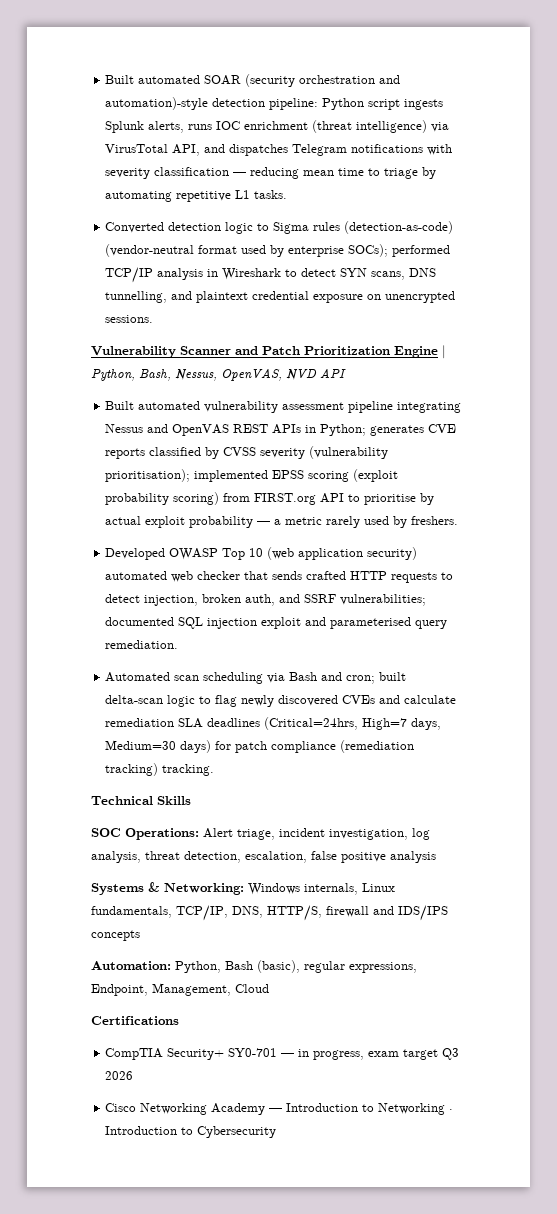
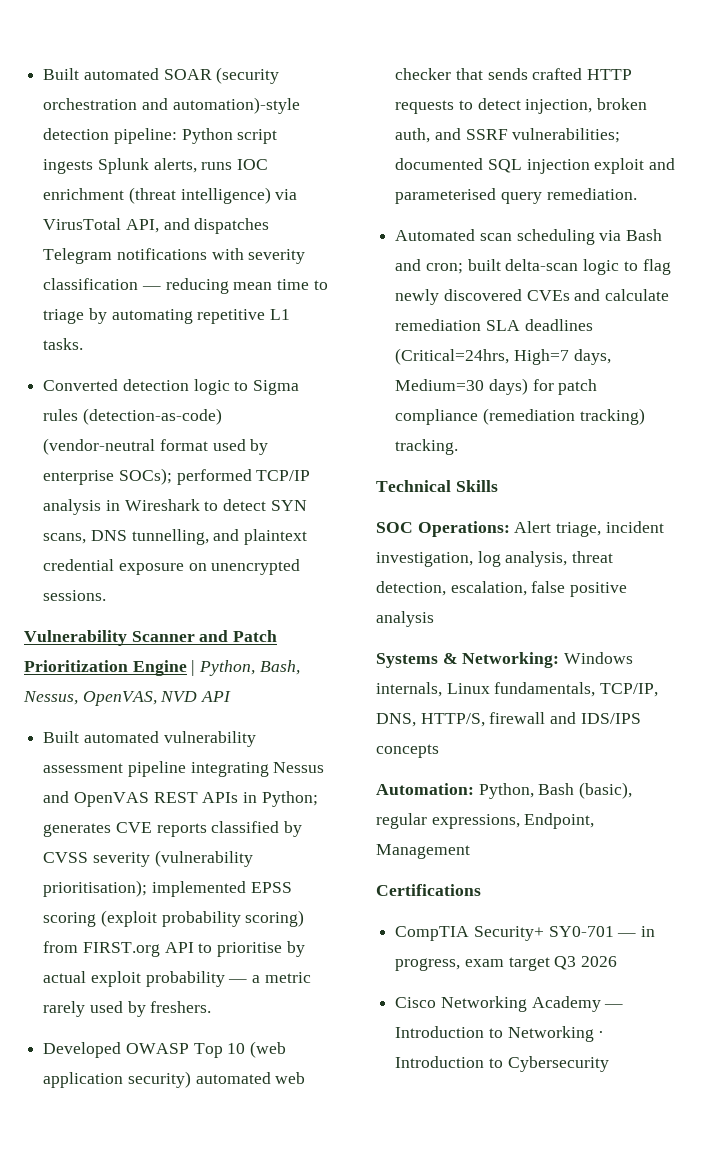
- Automation: Python, Bash (basic), regular expressions, Endpoint, Management, Cloud
+ Automation: Python, Bash (basic), regular expressions, Endpoint, Management

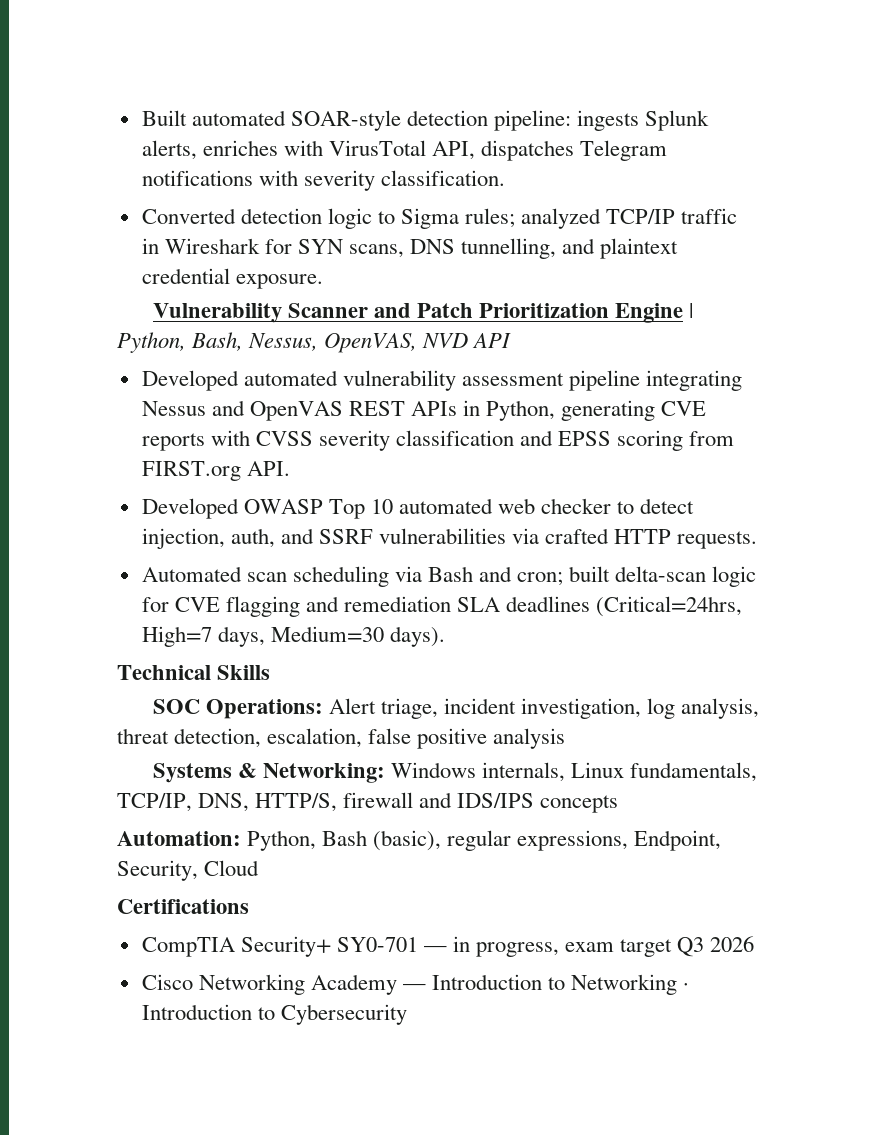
- Built automated SOAR (security orchestration and automation)-style detection pipeline: Python script ingests Splunk alerts, runs IOC enrichment (threat intelligence) via VirusTotal API, and dispatches Telegram notifications with severity classification — reducing mean time to triage by automating repetitive L1 tasks.
+ Built automated SOAR-style detection pipeline: ingests Splunk alerts, enriches with VirusTotal API, dispatches Telegram notifications with severity classification.
- Converted detection logic to Sigma rules (detection-as-code) (vendor-neutral format used by enterprise SOCs); performed TCP/IP analysis in Wireshark to detect SYN scans, DNS tunnelling, and plaintext credential exposure on unencrypted sessions.
+ Converted detection logic to Sigma rules; analyzed TCP/IP traffic in Wireshark for SYN scans, DNS tunnelling, and plaintext credential exposure.
- Built automated vulnerability assessment pipeline integrating Nessus and OpenVAS REST APIs in Python; generates CVE reports classified by CVSS severity (vulnerability prioritisation); implemented EPSS scoring (exploit probability scoring) from FIRST.org API to prioritise by actual exploit probability — a metric rarely used by freshers.
- Developed OWASP Top 10 (web application security) automated web checker that sends crafted HTTP requests to detect injection, broken auth, and SSRF vulnerabilities; documented SQL injection exploit and parameterised query remediation.
+ Developed automated vulnerability assessment pipeline integrating Nessus and OpenVAS REST APIs in Python, generating CVE reports with CVSS severity classification and EPSS scoring from FIRST.org API.
+ Developed OWASP Top 10 automated web checker to detect injection, auth, and SSRF vulnerabilities via crafted HTTP requests.
- Automated scan scheduling via Bash and cron; built delta-scan logic to flag newly discovered CVEs and calculate remediation SLA deadlines (Critical=24hrs, High=7 days, Medium=30 days) for patch compliance (remediation tracking) tracking.
+ Automated scan scheduling via Bash and cron; built delta-scan logic for CVE flagging and remediation SLA deadlines (Critical=24hrs, High=7 days, Medium=30 days).
- Automation: Python, Bash (basic), regular expressions, Endpoint, Management
+ Automation: Python, Bash (basic), regular expressions, Endpoint, Security, Cloud

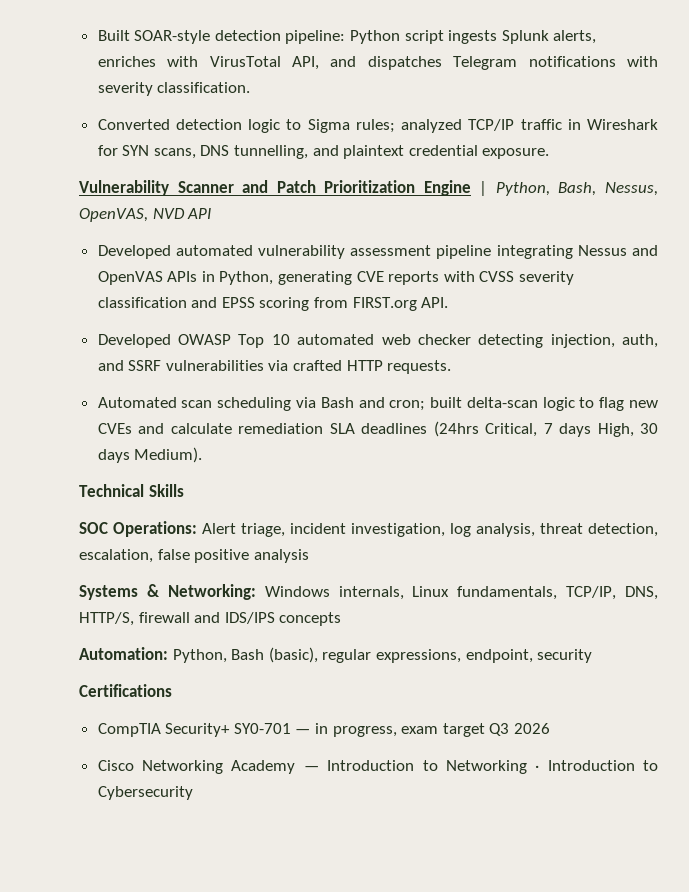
- Built automated SOAR-style detection pipeline: ingests Splunk alerts, enriches with VirusTotal API, dispatches Telegram notifications with severity classification.
+ Built SOAR-style detection pipeline: Python script ingests Splunk alerts, enriches with VirusTotal API, and dispatches Telegram notifications with severity classification.
- Developed automated vulnerability assessment pipeline integrating Nessus and OpenVAS REST APIs in Python, generating CVE reports with CVSS severity classification and EPSS scoring from FIRST.org API.
+ Developed automated vulnerability assessment pipeline integrating Nessus and OpenVAS APIs in Python, generating CVE reports with CVSS severity classification and EPSS scoring from FIRST.org API.
- Developed OWASP Top 10 automated web checker to detect injection, auth, and SSRF vulnerabilities via crafted HTTP requests.
+ Developed OWASP Top 10 automated web checker detecting injection, auth, and SSRF vulnerabilities via crafted HTTP requests.
- Automated scan scheduling via Bash and cron; built delta-scan logic for CVE flagging and remediation SLA deadlines (Critical=24hrs, High=7 days, Medium=30 days).
+ Automated scan scheduling via Bash and cron; built delta-scan logic to flag new CVEs and calculate remediation SLA deadlines (24hrs Critical, 7 days High, 30 days Medium).
- Automation: Python, Bash (basic), regular expressions, Endpoint, Security, Cloud
+ Automation: Python, Bash (basic), regular expressions, endpoint, security

